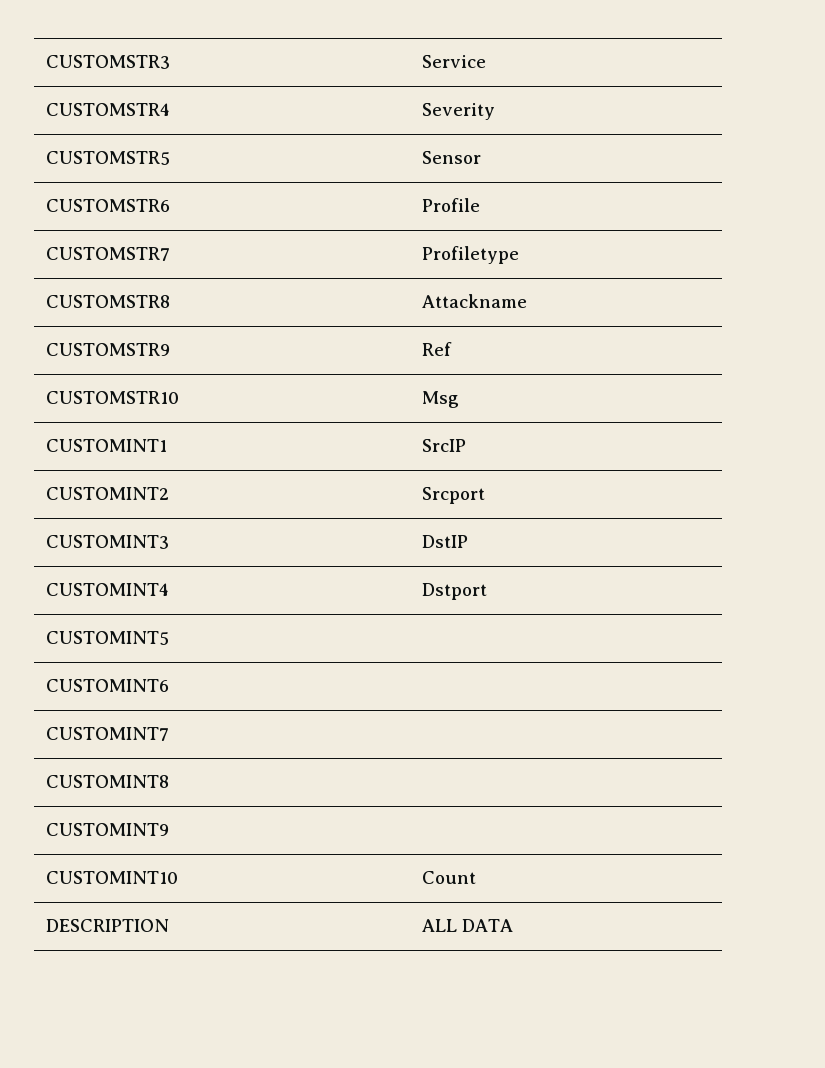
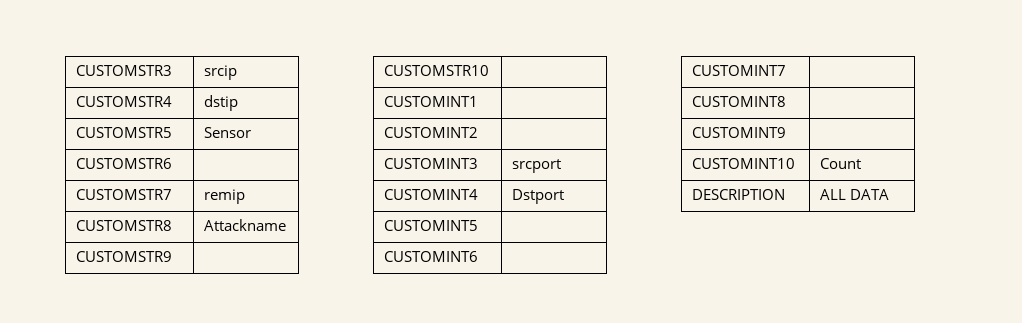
- CUSTOMSTR3 | Service
+ CUSTOMSTR3 | srcip
- CUSTOMSTR4 | Severity
+ CUSTOMSTR4 | dstip
- CUSTOMSTR6 | Profile
+ CUSTOMSTR6 |
- CUSTOMSTR7 | Profiletype
+ CUSTOMSTR7 | remip
- CUSTOMSTR9 | Ref
+ CUSTOMSTR9 |
- CUSTOMSTR10 | Msg
+ CUSTOMSTR10 |
- CUSTOMINT1 | SrcIP
+ CUSTOMINT1 |
- CUSTOMINT2 | Srcport
+ CUSTOMINT2 |
- CUSTOMINT3 | DstIP
+ CUSTOMINT3 | srcport

